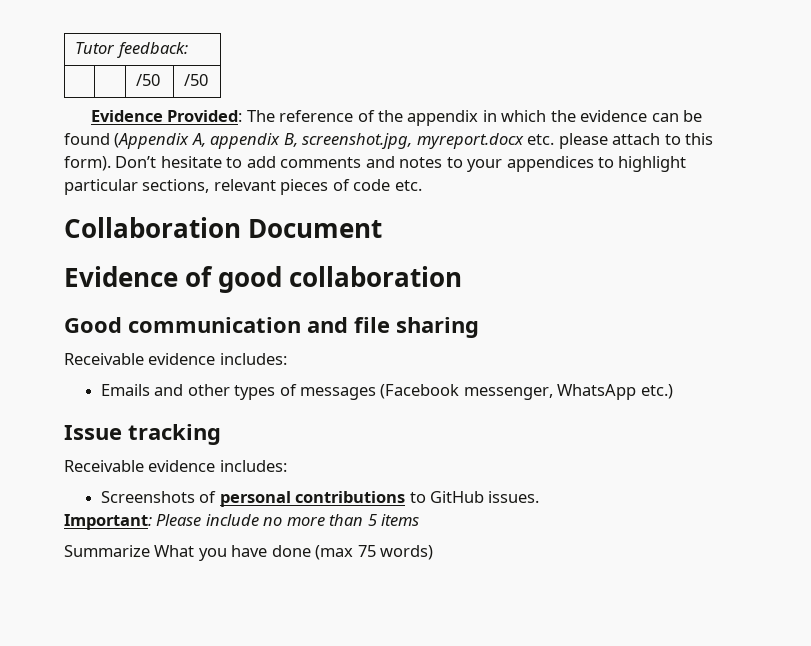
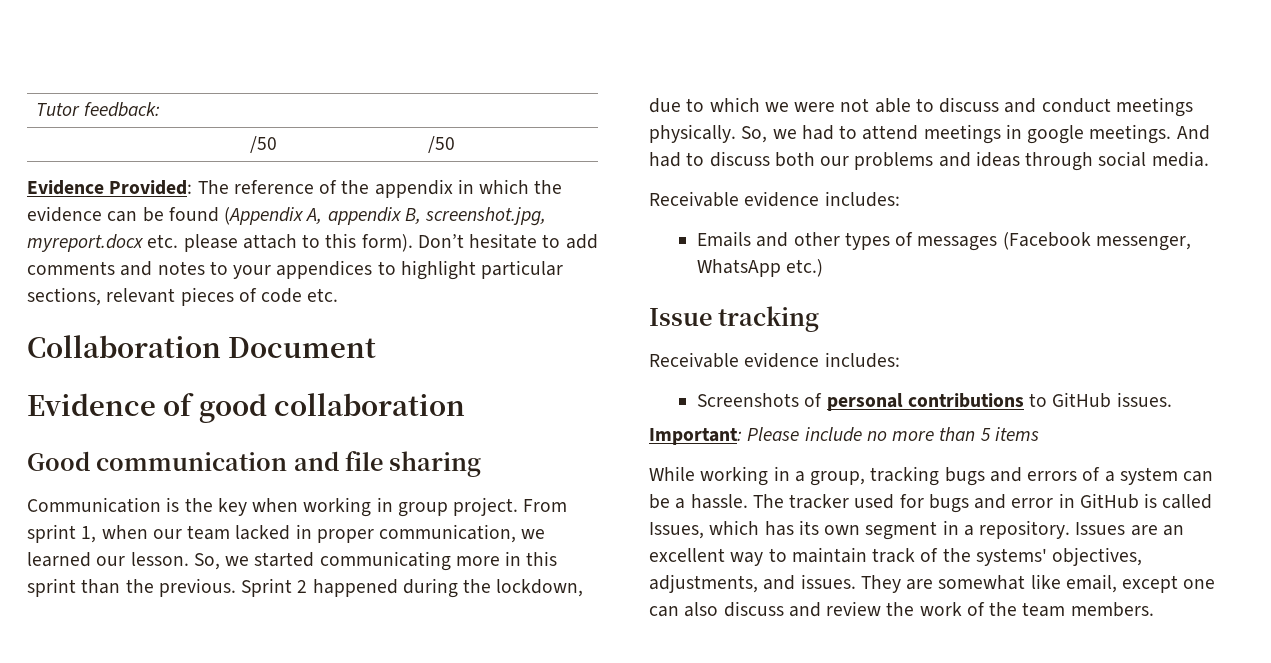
+ Communication is the key when working in group project. From sprint 1, when our team lacked in proper communication, we learned our lesson. So, we started communicating more in this sprint than the previous. Sprint 2 happened during the lockdown, due to which we were not able to discuss and conduct meetings physically. So, we had to attend meetings in google meetings. And had to discuss both our problems and ideas through social media.
- Summarize What you have done (max 75 words)
+ While working in a group, tracking bugs and errors of a system can be a hassle. The tracker used for bugs and error in GitHub is called Issues, which has its own segment in a repository. Issues are an excellent way to maintain track of the systems' objectives, adjustments, and issues. They are somewhat like email, except one can also discuss and review the work of the team members.

